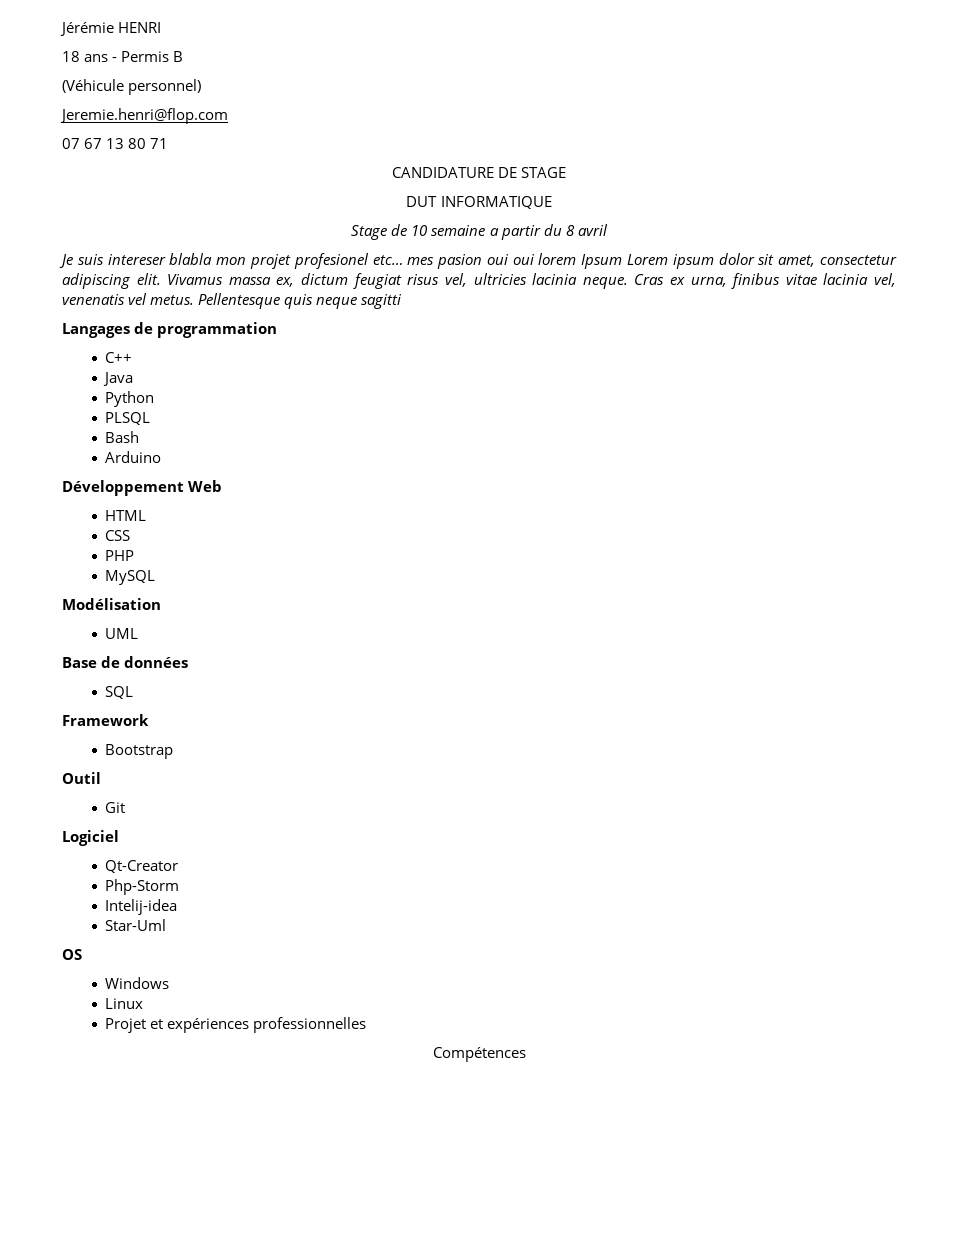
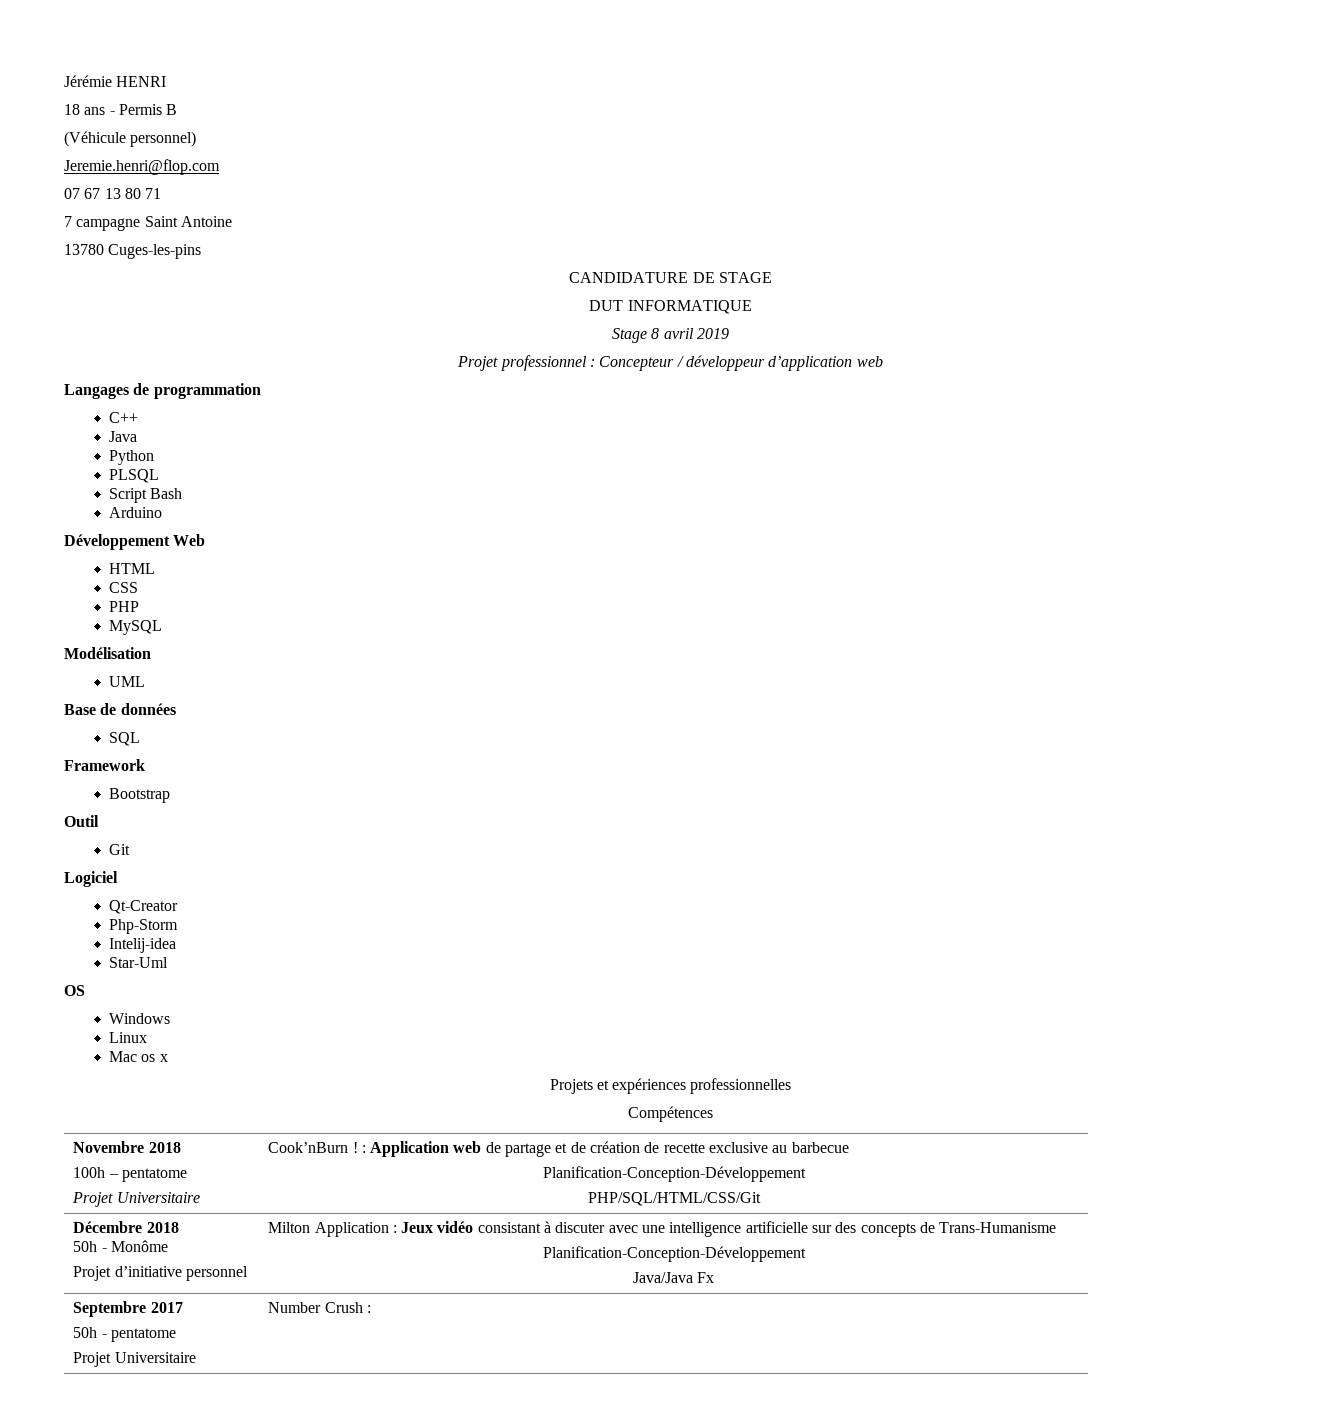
+ 7 campagne Saint Antoine
+ 13780 Cuges-les-pins
- Stage de 10 semaine a partir du 8 avril
- Je suis intereser blabla mon projet profesionel etc… mes pasion oui oui lorem Ipsum Lorem ipsum dolor sit amet, consectetur adipiscing elit. Vivamus massa ex, dictum feugiat risus vel, ultricies lacinia neque. Cras ex urna, finibus vitae lacinia vel, venenatis vel metus. Pellentesque quis neque sagitti
+ Stage 8 avril 2019
+ Projet professionnel : Concepteur / développeur d’application web
- Bash
+ Script Bash
- Projet et expériences professionnelles
+ Mac os x
+ Projets et expériences professionnelles
+ Novembre 2018
+ 100h – pentatome
+ Projet Universitaire | Cook’nBurn ! : Application web de partage et de création de recette exclusive au barbecue
+ Planification-Conception-Développement
+ PHP/SQL/HTML/CSS/Git
+ Décembre 2018
+ 50h - Monôme
+ Projet d’initiative personnel | Milton Application : Jeux vidéo consistant à discuter avec une intelligence artificielle sur des concepts de Trans-Humanisme
+ Planification-Conception-Développement
+ Java/Java Fx
+ Septembre 2017
+ 50h - pentatome
+ Projet Universitaire | Number Crush :

